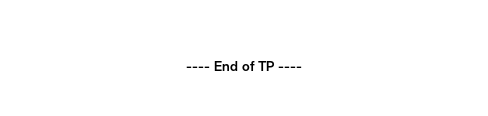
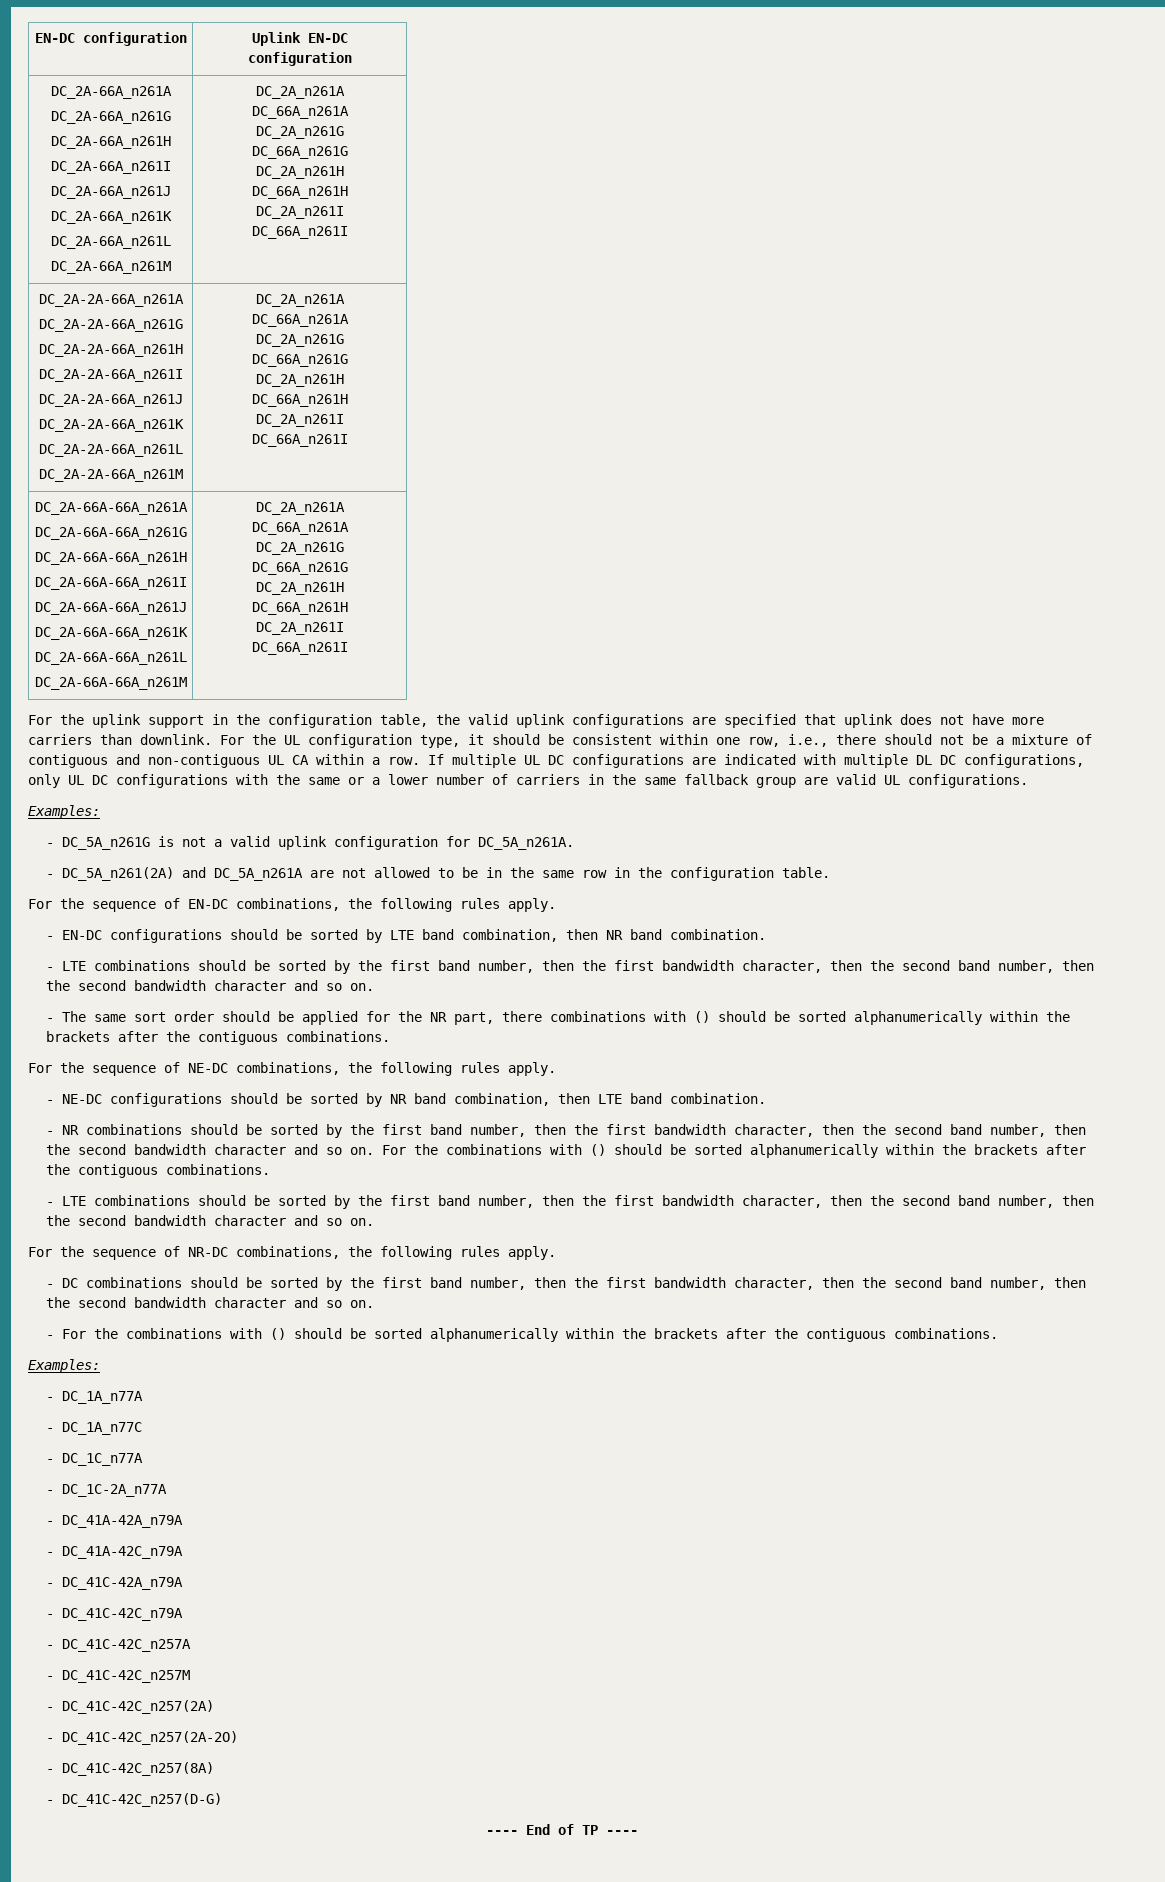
+ EN-DC configuration | Uplink EN-DC configuration
+ DC_2A-66A_n261A
+ DC_2A-66A_n261G
+ DC_2A-66A_n261H
+ DC_2A-66A_n261I
+ DC_2A-66A_n261J
+ DC_2A-66A_n261K
+ DC_2A-66A_n261L
+ DC_2A-66A_n261M | DC_2A_n261A
+ DC_66A_n261A
+ DC_2A_n261G
+ DC_66A_n261G
+ DC_2A_n261H
+ DC_66A_n261H
+ DC_2A_n261I
+ DC_66A_n261I
+ DC_2A-2A-66A_n261A
+ DC_2A-2A-66A_n261G
+ DC_2A-2A-66A_n261H
+ DC_2A-2A-66A_n261I
+ DC_2A-2A-66A_n261J
+ DC_2A-2A-66A_n261K
+ DC_2A-2A-66A_n261L
+ DC_2A-2A-66A_n261M | DC_2A_n261A
+ DC_66A_n261A
+ DC_2A_n261G
+ DC_66A_n261G
+ DC_2A_n261H
+ DC_66A_n261H
+ DC_2A_n261I
+ DC_66A_n261I
+ DC_2A-66A-66A_n261A
+ DC_2A-66A-66A_n261G
+ DC_2A-66A-66A_n261H
+ DC_2A-66A-66A_n261I
+ DC_2A-66A-66A_n261J
+ DC_2A-66A-66A_n261K
+ DC_2A-66A-66A_n261L
+ DC_2A-66A-66A_n261M | DC_2A_n261A
+ DC_66A_n261A
+ DC_2A_n261G
+ DC_66A_n261G
+ DC_2A_n261H
+ DC_66A_n261H
+ DC_2A_n261I
+ DC_66A_n261I
+ For the uplink support in the configuration table, the valid uplink configurations are specified that uplink does not have more carriers than downlink. For the UL configuration type, it should be consistent within one row, i.e., there should not be a mixture of contiguous and non-contiguous UL CA within a row. If multiple UL DC configurations are indicated with multiple DL DC configurations, only UL DC configurations with the same or a lower number of carriers in the same fallback group are valid UL configurations.
+ Examples:
+ - DC_5A_n261G is not a valid uplink configuration for DC_5A_n261A.
+ - DC_5A_n261(2A) and DC_5A_n261A are not allowed to be in the same row in the configuration table.
+ For the sequence of EN-DC combinations, the following rules apply.
+ - EN-DC configurations should be sorted by LTE band combination, then NR band combination.
+ - LTE combinations should be sorted by the first band number, then the first bandwidth character, then the second band number, then the second bandwidth character and so on.
+ - The same sort order should be applied for the NR part, there combinations with () should be sorted alphanumerically within the brackets after the contiguous combinations.
+ For the sequence of NE-DC combinations, the following rules apply.
+ - NE-DC configurations should be sorted by NR band combination, then LTE band combination.
+ - NR combinations should be sorted by the first band number, then the first bandwidth character, then the second band number, then the second bandwidth character and so on. For the combinations with () should be sorted alphanumerically within the brackets after the contiguous combinations.
+ - LTE combinations should be sorted by the first band number, then the first bandwidth character, then the second band number, then the second bandwidth character and so on.
+ For the sequence of NR-DC combinations, the following rules apply.
+ - DC combinations should be sorted by the first band number, then the first bandwidth character, then the second band number, then the second bandwidth character and so on.
+ - For the combinations with () should be sorted alphanumerically within the brackets after the contiguous combinations.
+ Examples:
+ - DC_1A_n77A
+ - DC_1A_n77C
+ - DC_1C_n77A
+ - DC_1C-2A_n77A
+ - DC_41A-42A_n79A
+ - DC_41A-42C_n79A
+ - DC_41C-42A_n79A
+ - DC_41C-42C_n79A
+ - DC_41C-42C_n257A
+ - DC_41C-42C_n257M
+ - DC_41C-42C_n257(2A)
+ - DC_41C-42C_n257(2A-2O)
+ - DC_41C-42C_n257(8A)
+ - DC_41C-42C_n257(D-G)

